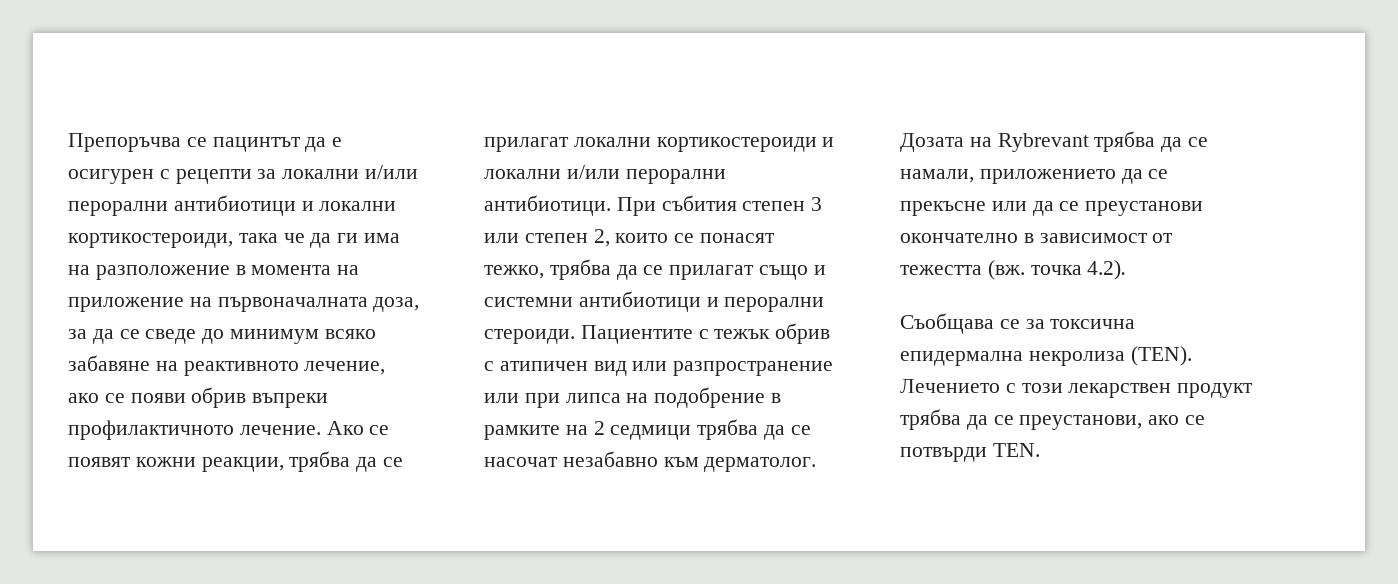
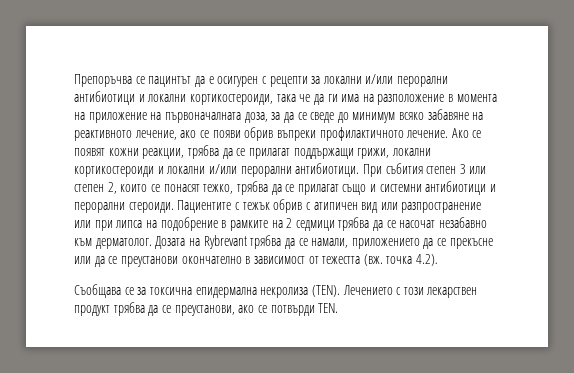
- Ако се появят кожни реакции, трябва да се прилагат локални кортикостероиди и локални и/или перорални антибиотици.
+ Ако се появят кожни реакции, трябва да се прилагат поддържащи грижи, локални кортикостероиди и локални и/или перорални антибиотици.

